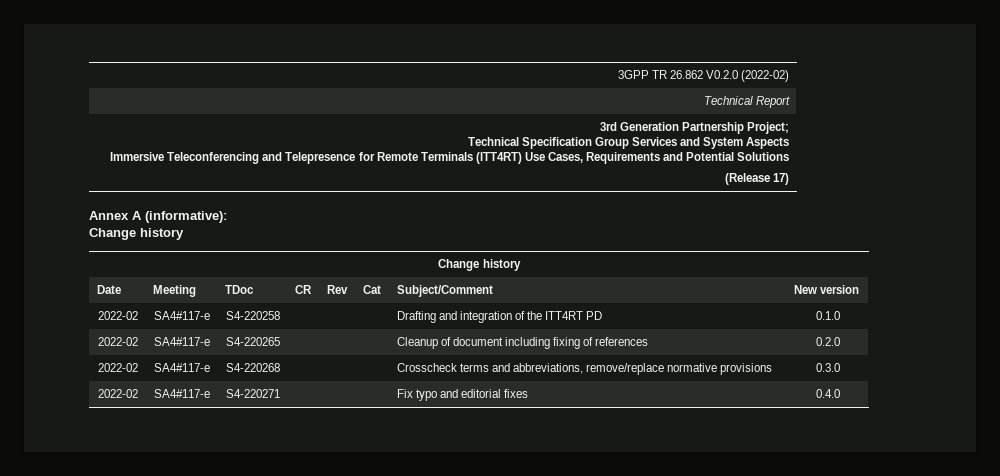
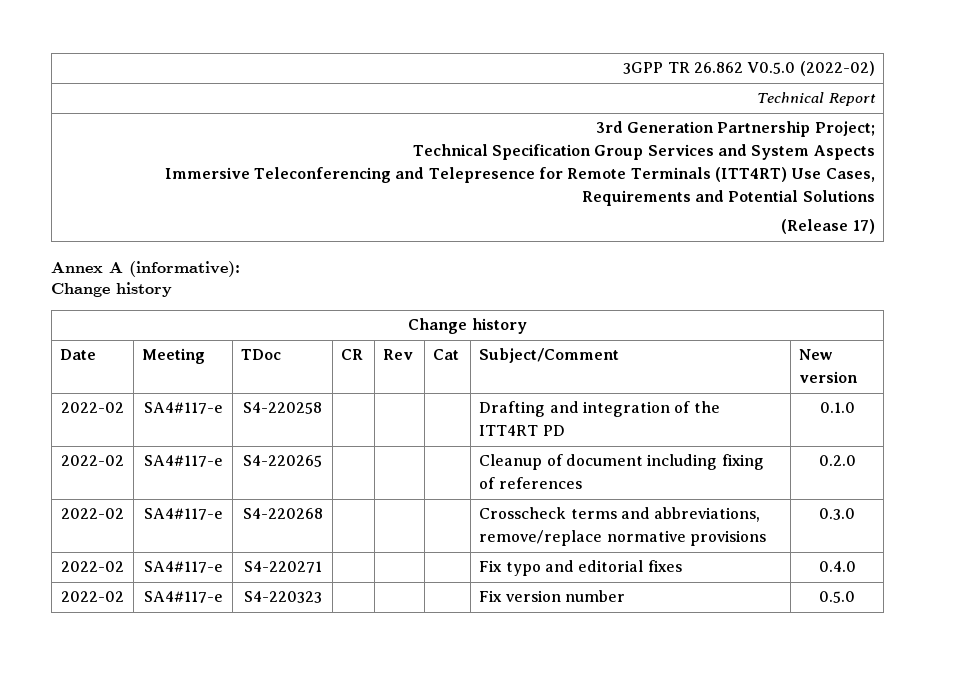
- 3GPP TR 26.862 V0.2.0 (2022-02)
+ 3GPP TR 26.862 V0.5.0 (2022-02)
+ 2022-02 | SA4#117-e | S4-220323 | | | | Fix version number | 0.5.0

